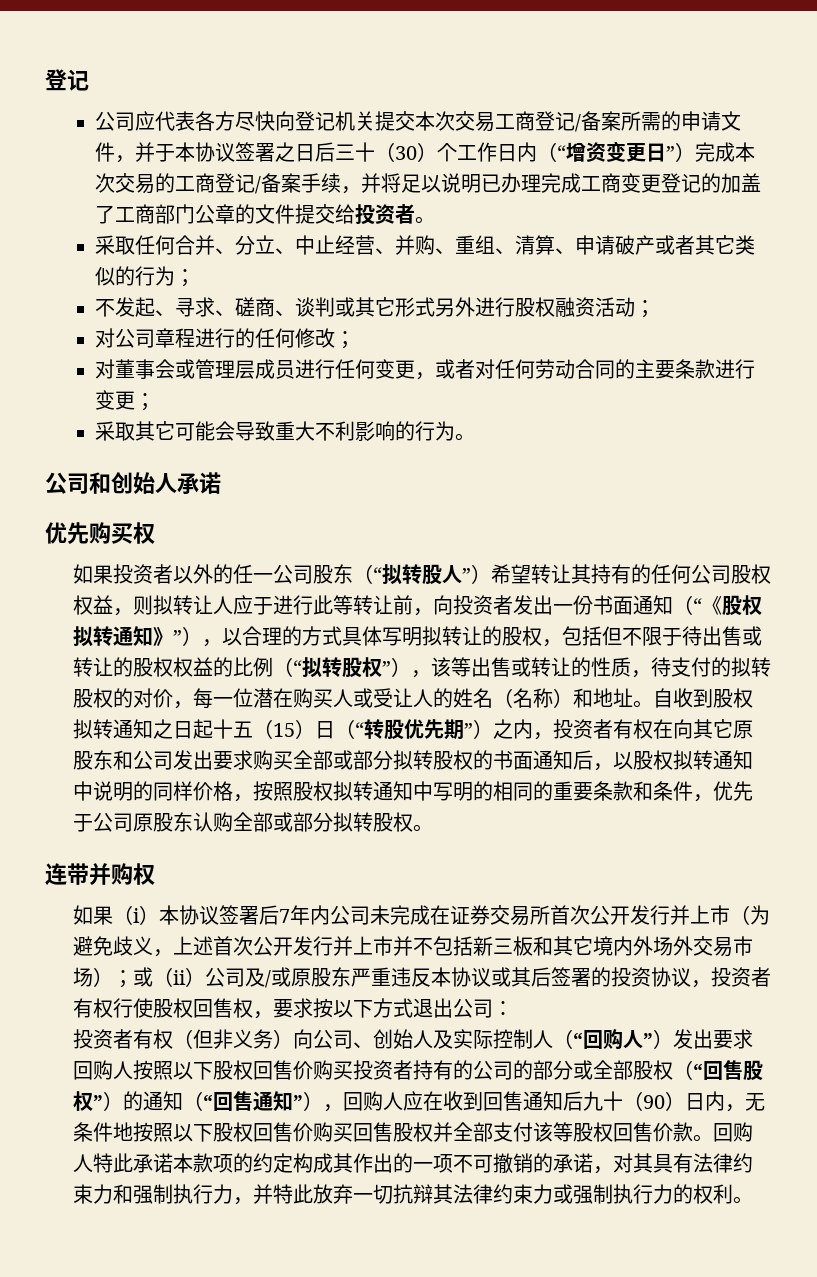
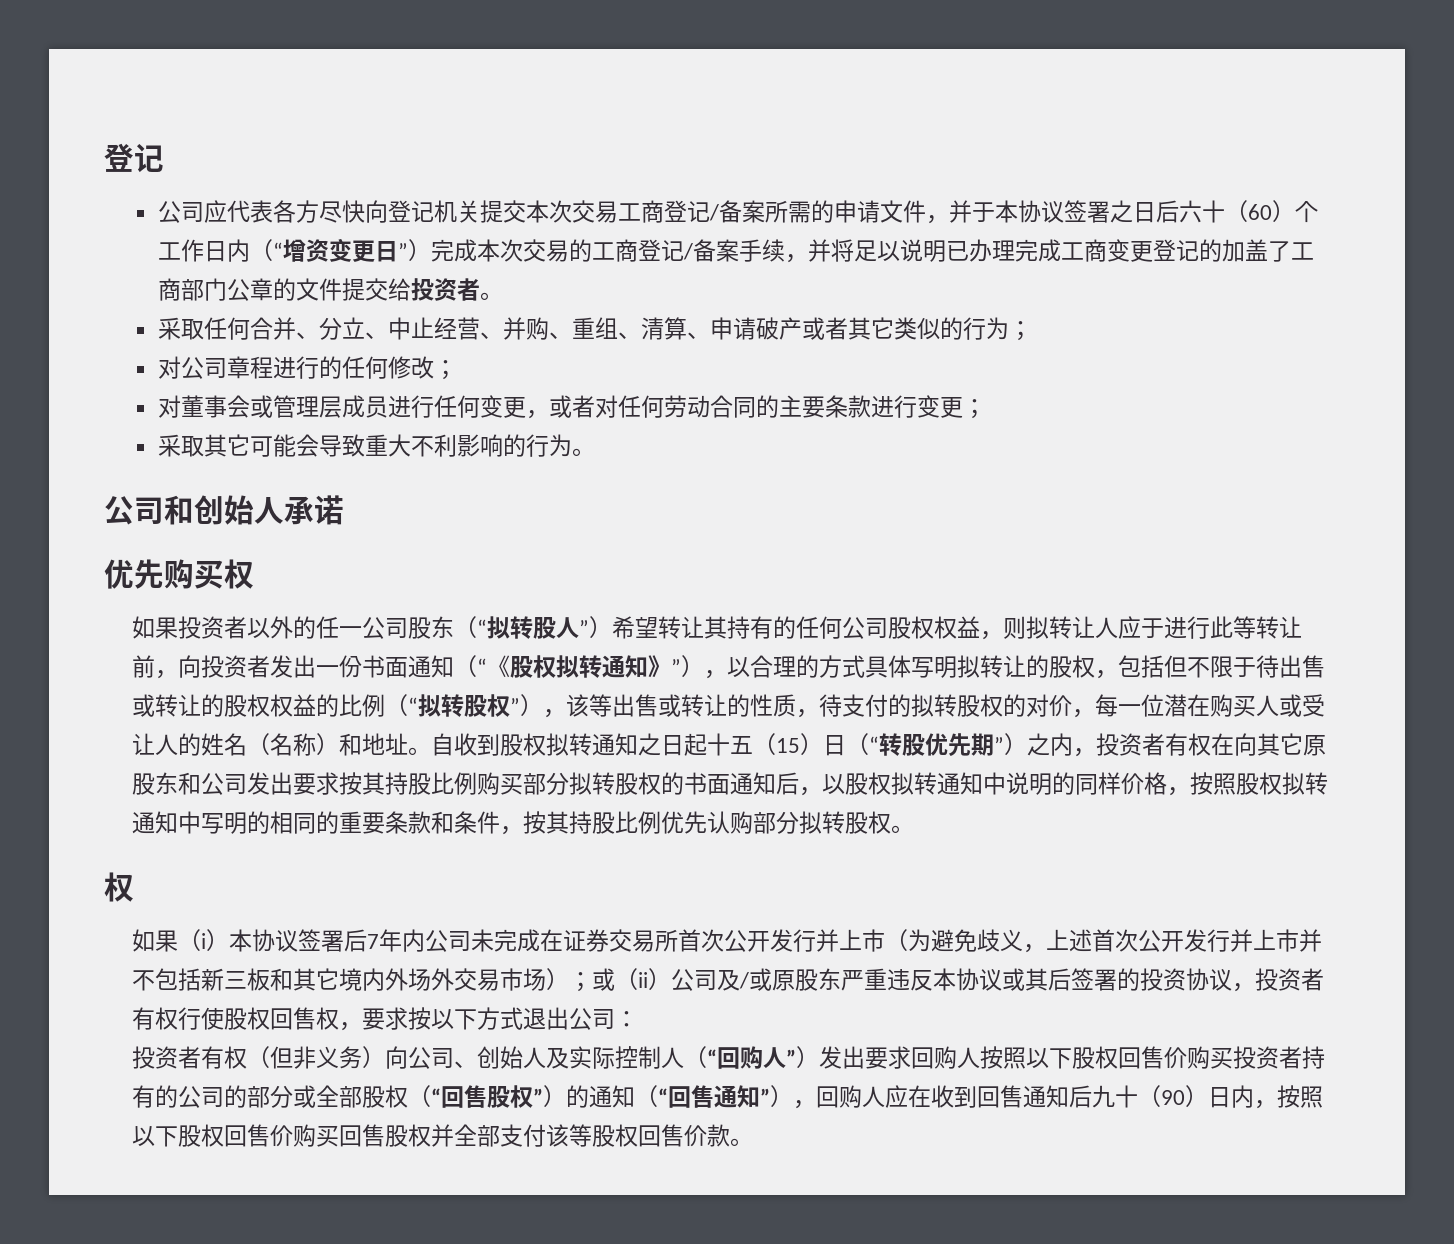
- 公司应代表各方尽快向登记机关提交本次交易工商登记/备案所需的申请文件，并于本协议签署之日后三十（30）个工作日内（“增资变更日”）完成本次交易的工商登记/备案手续，并将足以说明已办理完成工商变更登记的加盖了工商部门公章的文件提交给投资者。
+ 公司应代表各方尽快向登记机关提交本次交易工商登记/备案所需的申请文件，并于本协议签署之日后六十（60）个工作日内（“增资变更日”）完成本次交易的工商登记/备案手续，并将足以说明已办理完成工商变更登记的加盖了工商部门公章的文件提交给投资者。
- 不发起、寻求、磋商、谈判或其它形式另外进行股权融资活动；
- 自收到股权拟转通知之日起十五（15）日（“转股优先期”）之内，投资者有权在向其它原股东和公司发出要求购买全部或部分拟转股权的书面通知后，以股权拟转通知中说明的同样价格，按照股权拟转通知中写明的相同的重要条款和条件，优先于公司原股东认购全部或部分拟转股权。
- 连带并购权
+ 自收到股权拟转通知之日起十五（15）日（“转股优先期”）之内，投资者有权在向其它原股东和公司发出要求按其持股比例购买部分拟转股权的书面通知后，以股权拟转通知中说明的同样价格，按照股权拟转通知中写明的相同的重要条款和条件，按其持股比例优先认购部分拟转股权。
+ 权
- 投资者有权（但非义务）向公司、创始人及实际控制人（“回购人”）发出要求回购人按照以下股权回售价购买投资者持有的公司的部分或全部股权（“回售股权”）的通知（“回售通知”），回购人应在收到回售通知后九十（90）日内，无条件地按照以下股权回售价购买回售股权并全部支付该等股权回售价款。回购人特此承诺本款项的约定构成其作出的一项不可撤销的承诺，对其具有法律约束力和强制执行力，并特此放弃一切抗辩其法律约束力或强制执行力的权利。
+ 投资者有权（但非义务）向公司、创始人及实际控制人（“回购人”）发出要求回购人按照以下股权回售价购买投资者持有的公司的部分或全部股权（“回售股权”）的通知（“回售通知”），回购人应在收到回售通知后九十（90）日内，按照以下股权回售价购买回售股权并全部支付该等股权回售价款。

